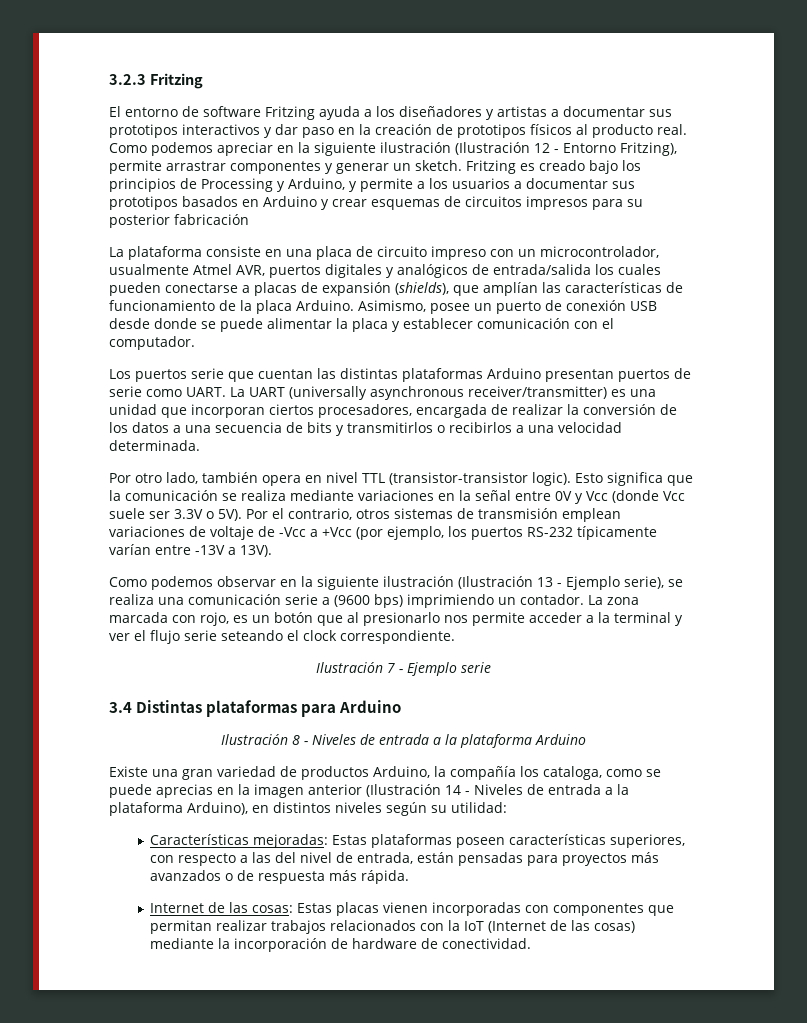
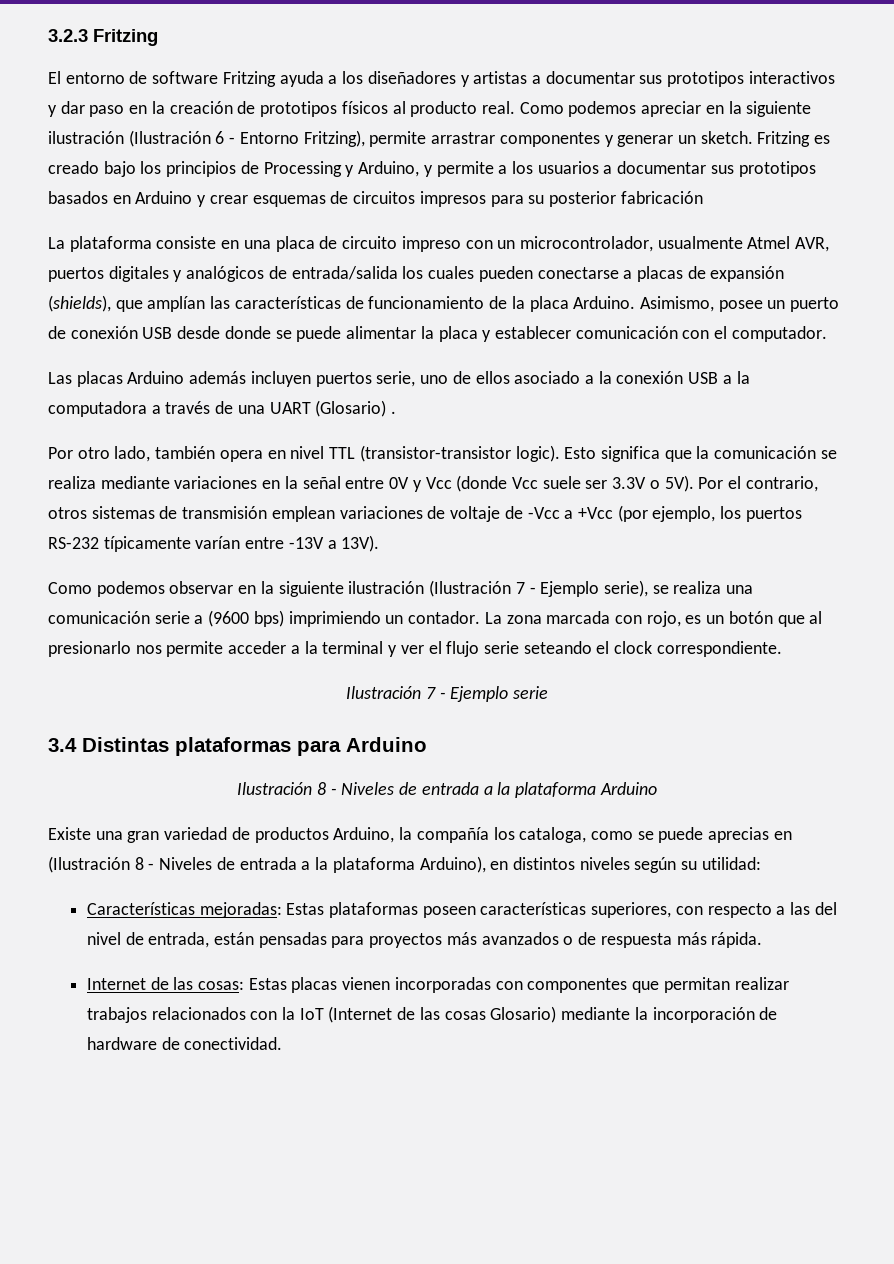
- Como podemos apreciar en la siguiente ilustración (Ilustración 12 - Entorno Fritzing), permite arrastrar componentes y generar un sketch.
+ Como podemos apreciar en la siguiente ilustración (Ilustración 6 - Entorno Fritzing), permite arrastrar componentes y generar un sketch.
- Los puertos serie que cuentan las distintas plataformas Arduino presentan puertos de serie como UART. La UART (universally asynchronous receiver/transmitter) es una unidad que incorporan ciertos procesadores, encargada de realizar la conversión de los datos a una secuencia de bits y transmitirlos o recibirlos a una velocidad determinada.
+ Las placas Arduino además incluyen puertos serie, uno de ellos asociado a la conexión USB a la computadora a través de una UART (Glosario) .
- Como podemos observar en la siguiente ilustración (Ilustración 13 - Ejemplo serie), se realiza una comunicación serie a (9600 bps) imprimiendo un contador.
+ Como podemos observar en la siguiente ilustración (Ilustración 7 - Ejemplo serie), se realiza una comunicación serie a (9600 bps) imprimiendo un contador.
- Existe una gran variedad de productos Arduino, la compañía los cataloga, como se puede aprecias en la imagen anterior (Ilustración 14 - Niveles de entrada a la plataforma Arduino), en distintos niveles según su utilidad:
+ Existe una gran variedad de productos Arduino, la compañía los cataloga, como se puede aprecias en (Ilustración 8 - Niveles de entrada a la plataforma Arduino), en distintos niveles según su utilidad:
- Internet de las cosas: Estas placas vienen incorporadas con componentes que permitan realizar trabajos relacionados con la IoT (Internet de las cosas) mediante la incorporación de hardware de conectividad.
+ Internet de las cosas: Estas placas vienen incorporadas con componentes que permitan realizar trabajos relacionados con la IoT (Internet de las cosas Glosario) mediante la incorporación de hardware de conectividad.

